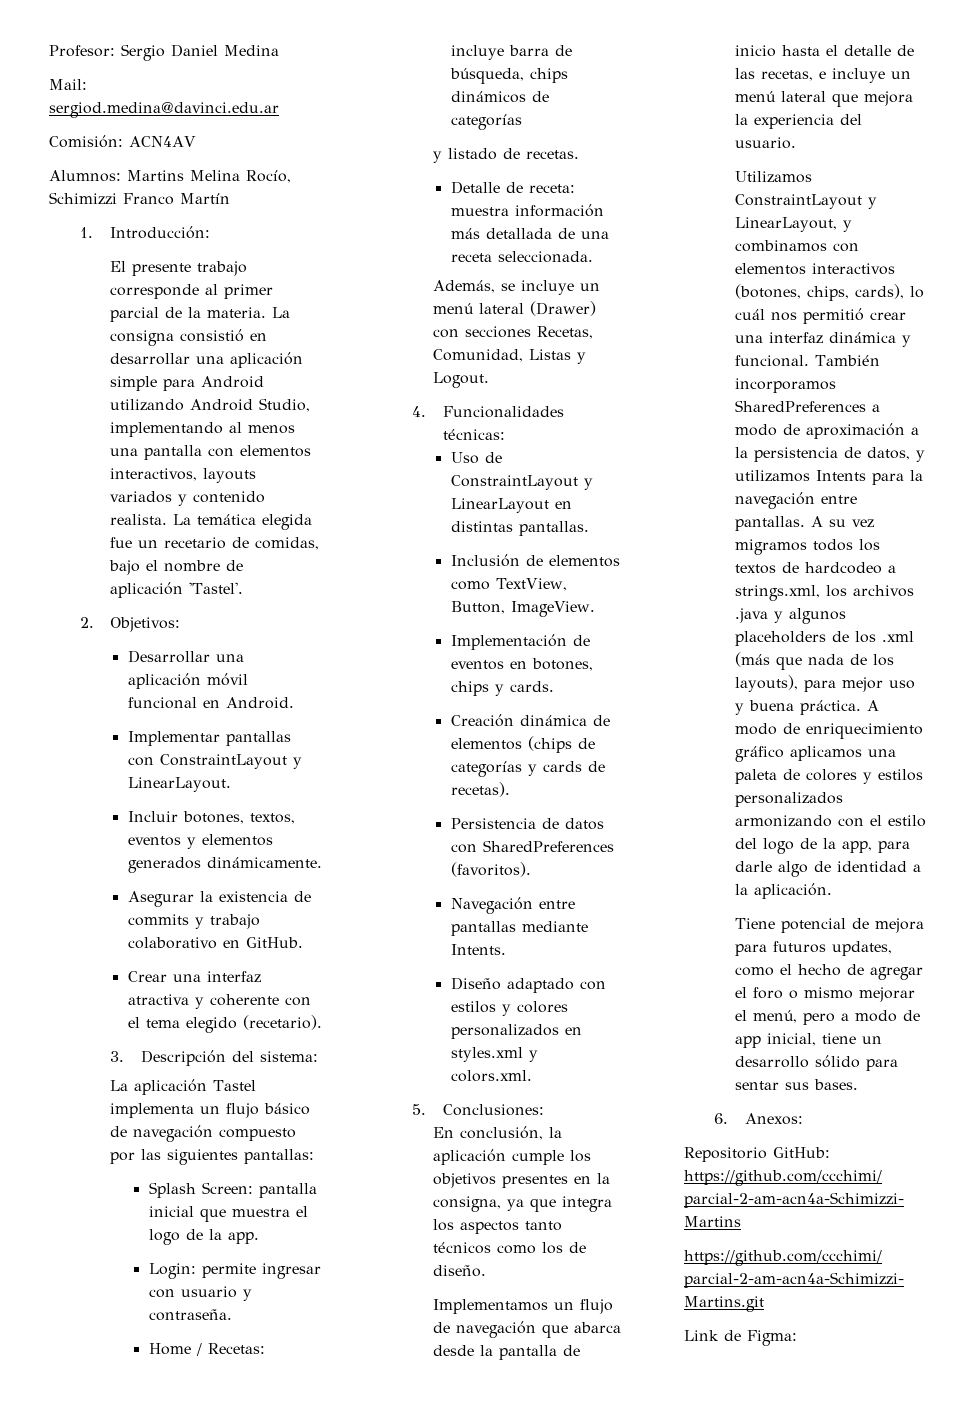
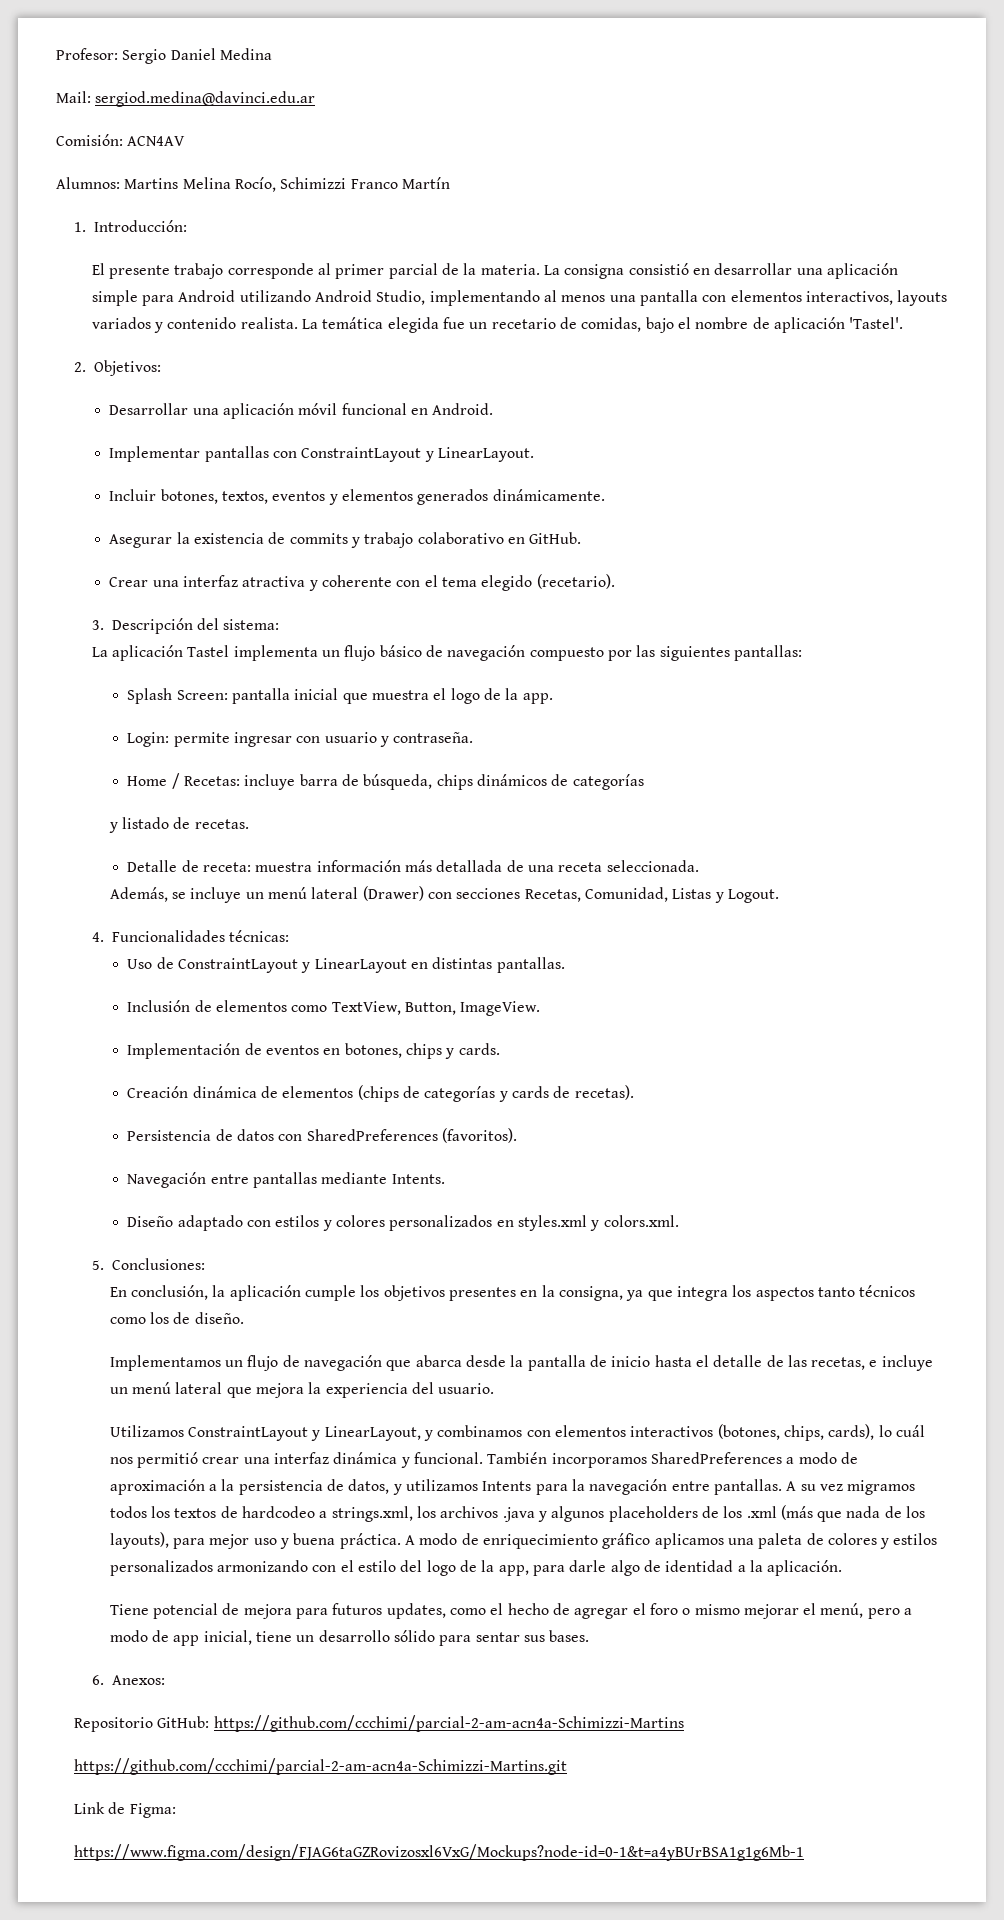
+ https://www.figma.com/design/FJAG6taGZRovizosxl6VxG/Mockups?node-id=0-1&t=a4yBUrBSA1g1g6Mb-1

